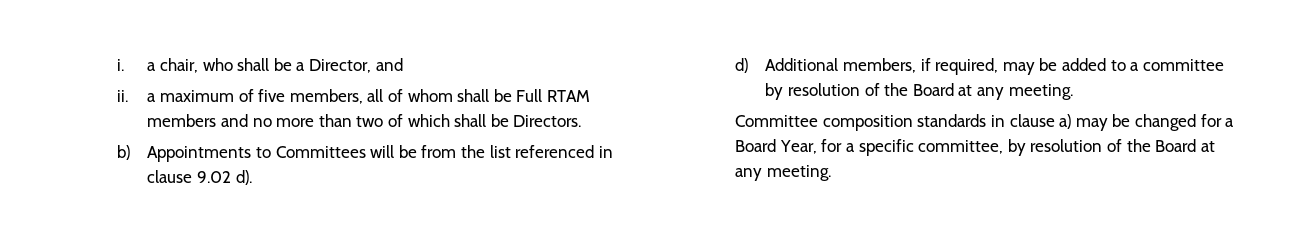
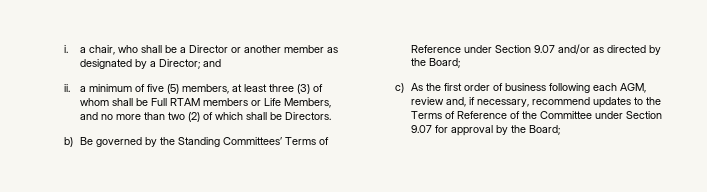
- i. a chair, who shall be a Director, and
+ i. a chair, who shall be a Director or another member as designated by a Director; and
- ii. a maximum of five members, all of whom shall be Full RTAM members and no more than two of which shall be Directors.
+ ii. a minimum of five (5) members, at least three (3) of whom shall be Full RTAM members or Life Members, and no more than two (2) of which shall be Directors.
- b) Appointments to Committees will be from the list referenced in clause 9.02 d).
- d) Additional members, if required, may be added to a committee by resolution of the Board at any meeting.
- Committee composition standards in clause a) may be changed for a Board Year, for a specific committee, by resolution of the Board at any meeting.
+ b) Be governed by the Standing Committees’ Terms of Reference under Section 9.07 and/or as directed by the Board;
+ c) As the first order of business following each AGM, review and, if necessary, recommend updates to the Terms of Reference of the Committee under Section 9.07 for approval by the Board;

